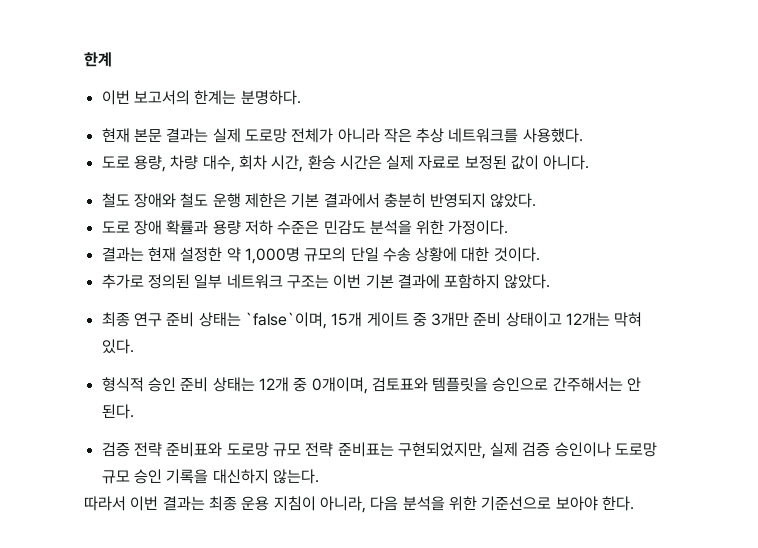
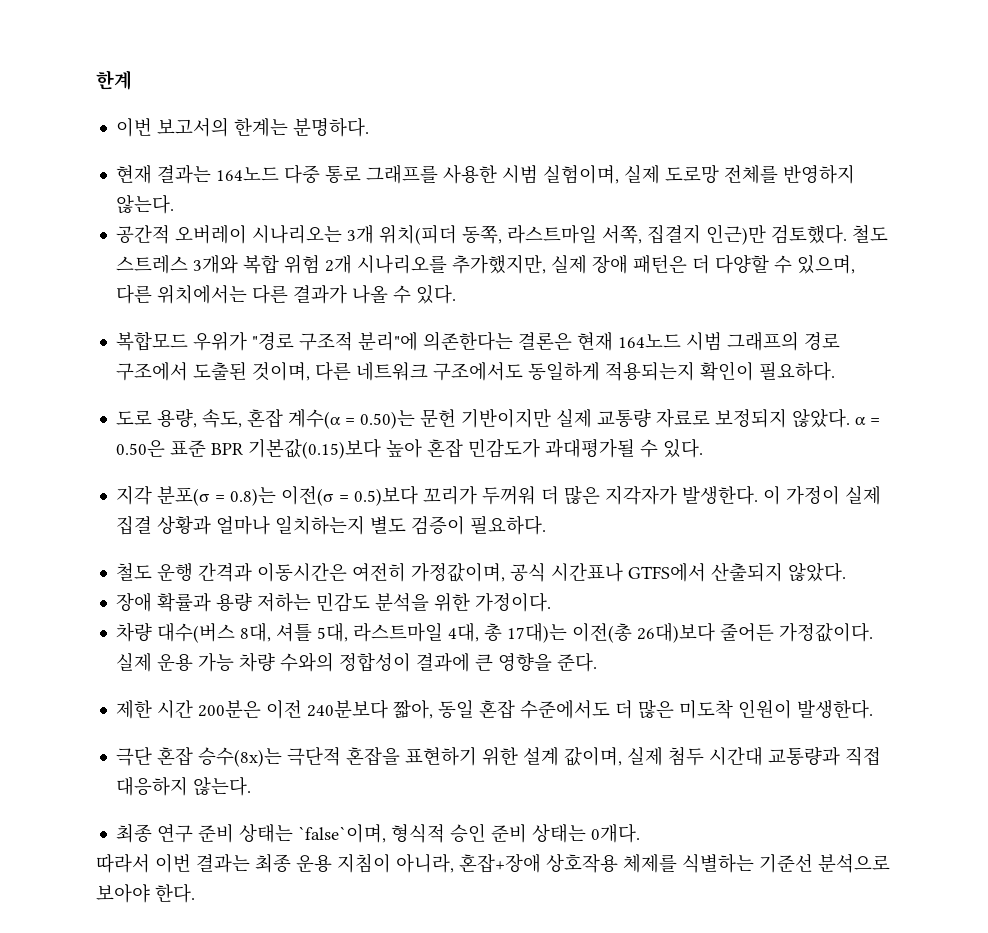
- 현재 본문 결과는 실제 도로망 전체가 아니라 작은 추상 네트워크를 사용했다.
- 도로 용량, 차량 대수, 회차 시간, 환승 시간은 실제 자료로 보정된 값이 아니다.
- 철도 장애와 철도 운행 제한은 기본 결과에서 충분히 반영되지 않았다.
- 도로 장애 확률과 용량 저하 수준은 민감도 분석을 위한 가정이다.
+ 현재 결과는 164노드 다중 통로 그래프를 사용한 시범 실험이며, 실제 도로망 전체를 반영하지 않는다.
+ 공간적 오버레이 시나리오는 3개 위치(피더 동쪽, 라스트마일 서쪽, 집결지 인근)만 검토했다. 철도 스트레스 3개와 복합 위험 2개 시나리오를 추가했지만, 실제 장애 패턴은 더 다양할 수 있으며, 다른 위치에서는 다른 결과가 나올 수 있다.
+ 복합모드 우위가 "경로 구조적 분리"에 의존한다는 결론은 현재 164노드 시범 그래프의 경로 구조에서 도출된 것이며, 다른 네트워크 구조에서도 동일하게 적용되는지 확인이 필요하다.
+ 도로 용량, 속도, 혼잡 계수(α = 0.50)는 문헌 기반이지만 실제 교통량 자료로 보정되지 않았다. α = 0.50은 표준 BPR 기본값(0.15)보다 높아 혼잡 민감도가 과대평가될 수 있다.
+ 지각 분포(σ = 0.8)는 이전(σ = 0.5)보다 꼬리가 두꺼워 더 많은 지각자가 발생한다. 이 가정이 실제 집결 상황과 얼마나 일치하는지 별도 검증이 필요하다.
+ 철도 운행 간격과 이동시간은 여전히 가정값이며, 공식 시간표나 GTFS에서 산출되지 않았다.
+ 장애 확률과 용량 저하는 민감도 분석을 위한 가정이다.
- 결과는 현재 설정한 약 1,000명 규모의 단일 수송 상황에 대한 것이다.
- 추가로 정의된 일부 네트워크 구조는 이번 기본 결과에 포함하지 않았다.
+ 차량 대수(버스 8대, 셔틀 5대, 라스트마일 4대, 총 17대)는 이전(총 26대)보다 줄어든 가정값이다. 실제 운용 가능 차량 수와의 정합성이 결과에 큰 영향을 준다.
+ 제한 시간 200분은 이전 240분보다 짧아, 동일 혼잡 수준에서도 더 많은 미도착 인원이 발생한다.
+ 극단 혼잡 승수(8x)는 극단적 혼잡을 표현하기 위한 설계 값이며, 실제 첨두 시간대 교통량과 직접 대응하지 않는다.
- 최종 연구 준비 상태는 `false`이며, 15개 게이트 중 3개만 준비 상태이고 12개는 막혀 있다.
- 형식적 승인 준비 상태는 12개 중 0개이며, 검토표와 템플릿을 승인으로 간주해서는 안 된다.
- 검증 전략 준비표와 도로망 규모 전략 준비표는 구현되었지만, 실제 검증 승인이나 도로망 규모 승인 기록을 대신하지 않는다.
+ 최종 연구 준비 상태는 `false`이며, 형식적 승인 준비 상태는 0개다.
- 따라서 이번 결과는 최종 운용 지침이 아니라, 다음 분석을 위한 기준선으로 보아야 한다.
+ 따라서 이번 결과는 최종 운용 지침이 아니라, 혼잡+장애 상호작용 체제를 식별하는 기준선 분석으로 보아야 한다.

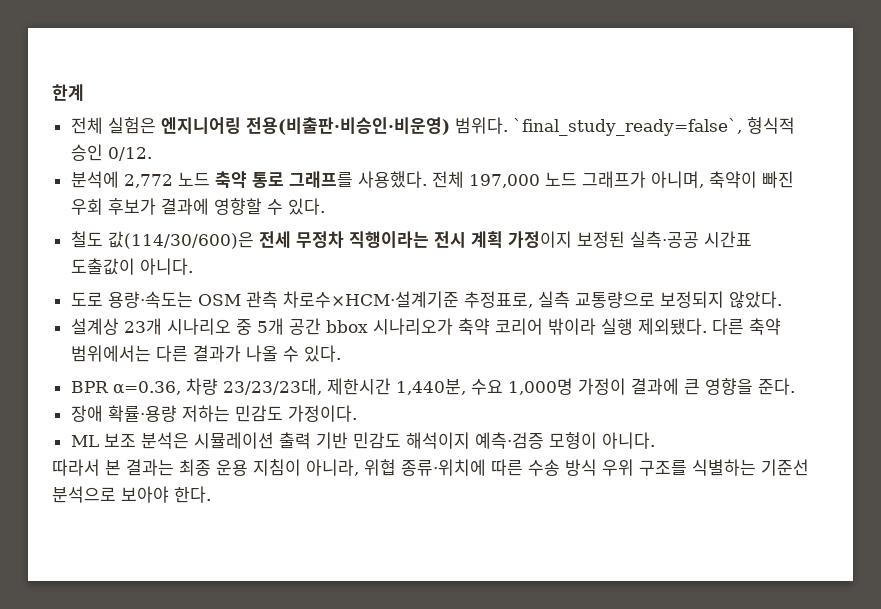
- 이번 보고서의 한계는 분명하다.
- 현재 결과는 164노드 다중 통로 그래프를 사용한 시범 실험이며, 실제 도로망 전체를 반영하지 않는다.
- 공간적 오버레이 시나리오는 3개 위치(피더 동쪽, 라스트마일 서쪽, 집결지 인근)만 검토했다. 철도 스트레스 3개와 복합 위험 2개 시나리오를 추가했지만, 실제 장애 패턴은 더 다양할 수 있으며, 다른 위치에서는 다른 결과가 나올 수 있다.
+ 전체 실험은 엔지니어링 전용(비출판·비승인·비운영) 범위다. `final_study_ready=false`, 형식적 승인 0/12.
+ 분석에 2,772 노드 축약 통로 그래프를 사용했다. 전체 197,000 노드 그래프가 아니며, 축약이 빠진 우회 후보가 결과에 영향할 수 있다.
+ 철도 값(114/30/600)은 전세 무정차 직행이라는 전시 계획 가정이지 보정된 실측·공공 시간표 도출값이 아니다.
+ 도로 용량·속도는 OSM 관측 차로수×HCM·설계기준 추정표로, 실측 교통량으로 보정되지 않았다.
+ 설계상 23개 시나리오 중 5개 공간 bbox 시나리오가 축약 코리어 밖이라 실행 제외됐다. 다른 축약 범위에서는 다른 결과가 나올 수 있다.
- 복합모드 우위가 "경로 구조적 분리"에 의존한다는 결론은 현재 164노드 시범 그래프의 경로 구조에서 도출된 것이며, 다른 네트워크 구조에서도 동일하게 적용되는지 확인이 필요하다.
- 도로 용량, 속도, 혼잡 계수(α = 0.50)는 문헌 기반이지만 실제 교통량 자료로 보정되지 않았다. α = 0.50은 표준 BPR 기본값(0.15)보다 높아 혼잡 민감도가 과대평가될 수 있다.
- 지각 분포(σ = 0.8)는 이전(σ = 0.5)보다 꼬리가 두꺼워 더 많은 지각자가 발생한다. 이 가정이 실제 집결 상황과 얼마나 일치하는지 별도 검증이 필요하다.
- 철도 운행 간격과 이동시간은 여전히 가정값이며, 공식 시간표나 GTFS에서 산출되지 않았다.
- 장애 확률과 용량 저하는 민감도 분석을 위한 가정이다.
- 차량 대수(버스 8대, 셔틀 5대, 라스트마일 4대, 총 17대)는 이전(총 26대)보다 줄어든 가정값이다. 실제 운용 가능 차량 수와의 정합성이 결과에 큰 영향을 준다.
- 제한 시간 200분은 이전 240분보다 짧아, 동일 혼잡 수준에서도 더 많은 미도착 인원이 발생한다.
- 극단 혼잡 승수(8x)는 극단적 혼잡을 표현하기 위한 설계 값이며, 실제 첨두 시간대 교통량과 직접 대응하지 않는다.
- 최종 연구 준비 상태는 `false`이며, 형식적 승인 준비 상태는 0개다.
+ BPR α=0.36, 차량 23/23/23대, 제한시간 1,440분, 수요 1,000명 가정이 결과에 큰 영향을 준다.
+ 장애 확률·용량 저하는 민감도 가정이다.
+ ML 보조 분석은 시뮬레이션 출력 기반 민감도 해석이지 예측·검증 모형이 아니다.
- 따라서 이번 결과는 최종 운용 지침이 아니라, 혼잡+장애 상호작용 체제를 식별하는 기준선 분석으로 보아야 한다.
+ 따라서 본 결과는 최종 운용 지침이 아니라, 위협 종류·위치에 따른 수송 방식 우위 구조를 식별하는 기준선 분석으로 보아야 한다.

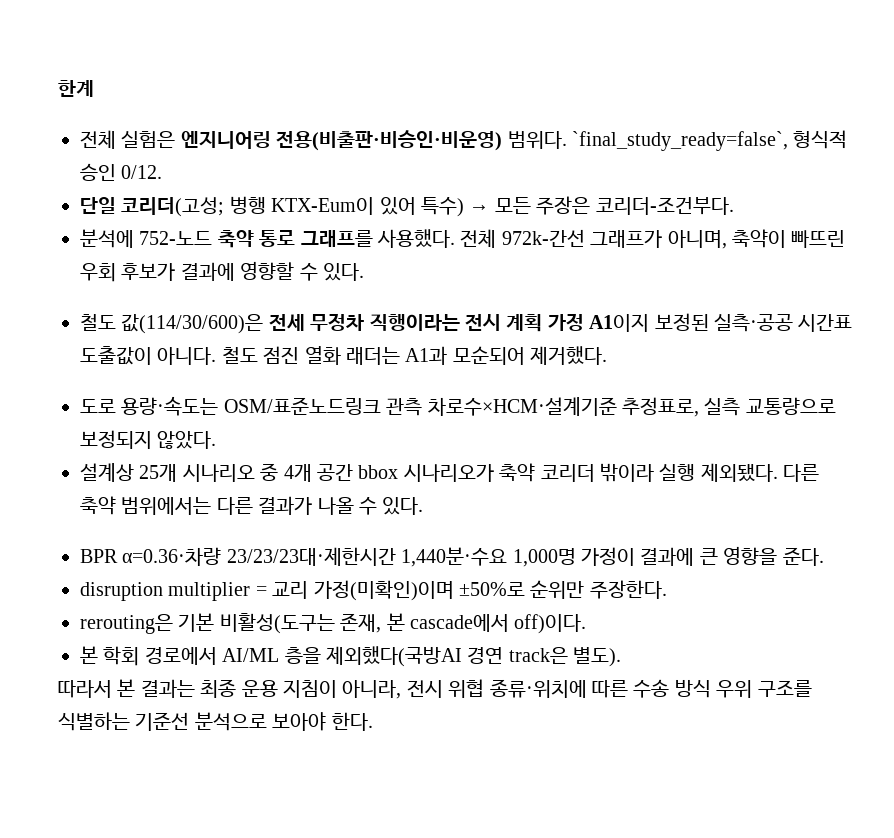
+ 단일 코리더(고성; 병행 KTX-Eum이 있어 특수) → 모든 주장은 코리더-조건부다.
- 분석에 2,772 노드 축약 통로 그래프를 사용했다.
+ 분석에 752-노드 축약 통로 그래프를 사용했다.
- 전체 197,000 노드 그래프가 아니며, 축약이 빠진 우회 후보가 결과에 영향할 수 있다.
+ 전체 972k-간선 그래프가 아니며, 축약이 빠뜨린 우회 후보가 결과에 영향할 수 있다.
- 철도 값(114/30/600)은 전세 무정차 직행이라는 전시 계획 가정이지 보정된 실측·공공 시간표 도출값이 아니다.
+ 철도 값(114/30/600)은 전세 무정차 직행이라는 전시 계획 가정 A1이지 보정된 실측·공공 시간표 도출값이 아니다. 철도 점진 열화 래더는 A1과 모순되어 제거했다.
- 도로 용량·속도는 OSM 관측 차로수×HCM·설계기준 추정표로, 실측 교통량으로 보정되지 않았다.
+ 도로 용량·속도는 OSM/표준노드링크 관측 차로수×HCM·설계기준 추정표로, 실측 교통량으로 보정되지 않았다.
- 설계상 23개 시나리오 중 5개 공간 bbox 시나리오가 축약 코리어 밖이라 실행 제외됐다.
+ 설계상 25개 시나리오 중 4개 공간 bbox 시나리오가 축약 코리더 밖이라 실행 제외됐다.
- BPR α=0.36, 차량 23/23/23대, 제한시간 1,440분, 수요 1,000명 가정이 결과에 큰 영향을 준다.
+ BPR α=0.36·차량 23/23/23대·제한시간 1,440분·수요 1,000명 가정이 결과에 큰 영향을 준다.
- 장애 확률·용량 저하는 민감도 가정이다.
- ML 보조 분석은 시뮬레이션 출력 기반 민감도 해석이지 예측·검증 모형이 아니다.
+ disruption multiplier = 교리 가정(미확인)이며 ±50%로 순위만 주장한다.
+ rerouting은 기본 비활성(도구는 존재, 본 cascade에서 off)이다.
+ 본 학회 경로에서 AI/ML 층을 제외했다(국방AI 경연 track은 별도).
- 따라서 본 결과는 최종 운용 지침이 아니라, 위협 종류·위치에 따른 수송 방식 우위 구조를 식별하는 기준선 분석으로 보아야 한다.
+ 따라서 본 결과는 최종 운용 지침이 아니라, 전시 위협 종류·위치에 따른 수송 방식 우위 구조를 식별하는 기준선 분석으로 보아야 한다.

